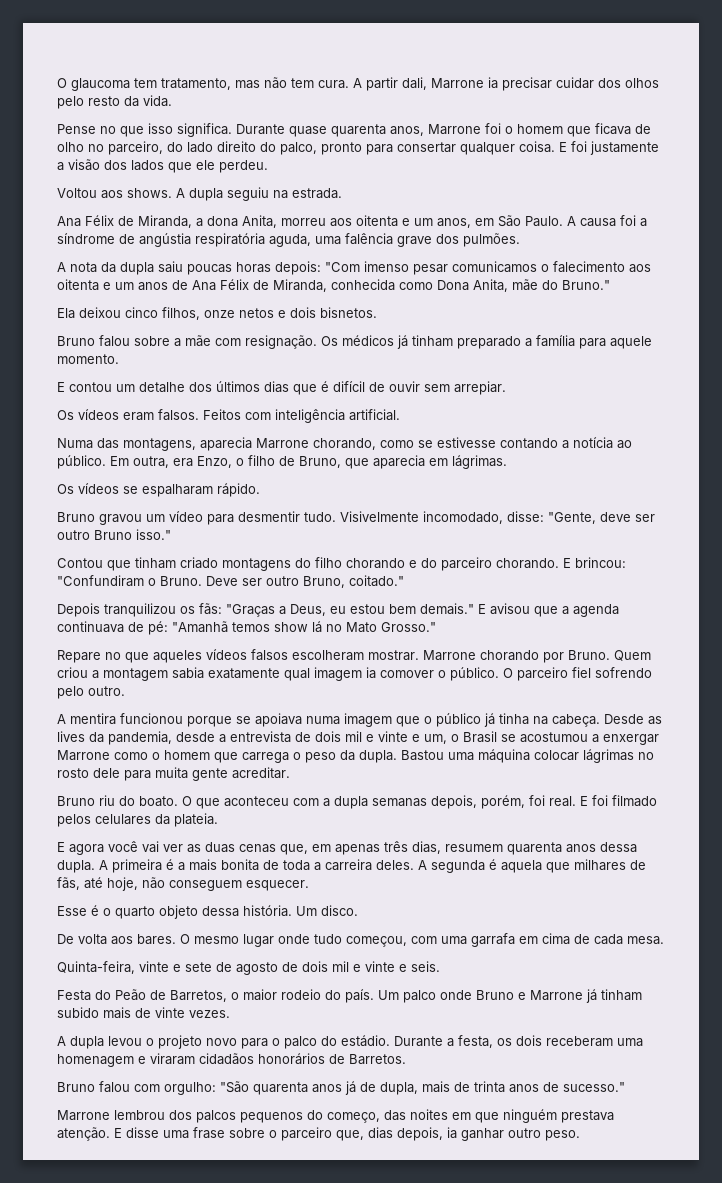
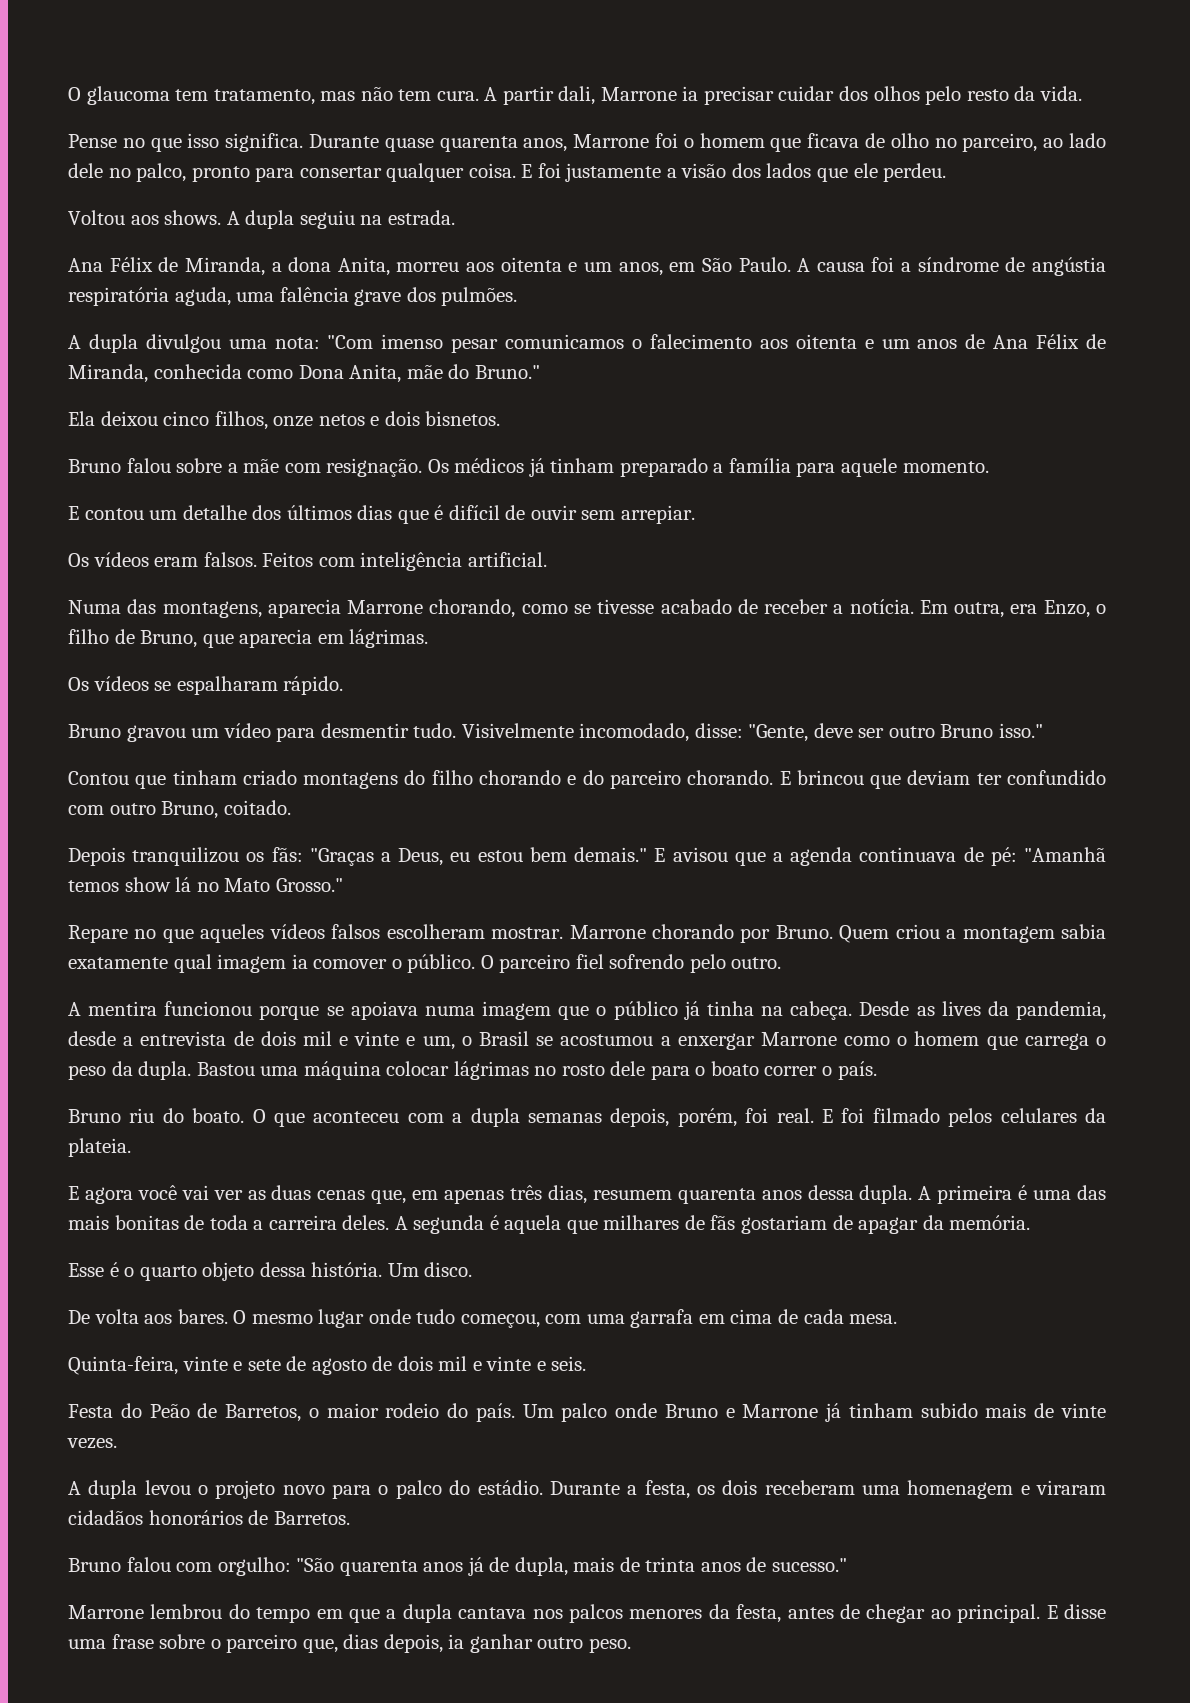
- Durante quase quarenta anos, Marrone foi o homem que ficava de olho no parceiro, do lado direito do palco, pronto para consertar qualquer coisa.
+ Durante quase quarenta anos, Marrone foi o homem que ficava de olho no parceiro, ao lado dele no palco, pronto para consertar qualquer coisa.
- A nota da dupla saiu poucas horas depois: "Com imenso pesar comunicamos o falecimento aos oitenta e um anos de Ana Félix de Miranda, conhecida como Dona Anita, mãe do Bruno."
+ A dupla divulgou uma nota: "Com imenso pesar comunicamos o falecimento aos oitenta e um anos de Ana Félix de Miranda, conhecida como Dona Anita, mãe do Bruno."
- Numa das montagens, aparecia Marrone chorando, como se estivesse contando a notícia ao público.
+ Numa das montagens, aparecia Marrone chorando, como se tivesse acabado de receber a notícia.
- E brincou: "Confundiram o Bruno. Deve ser outro Bruno, coitado."
+ E brincou que deviam ter confundido com outro Bruno, coitado.
- Bastou uma máquina colocar lágrimas no rosto dele para muita gente acreditar.
+ Bastou uma máquina colocar lágrimas no rosto dele para o boato correr o país.
- A primeira é a mais bonita de toda a carreira deles.
+ A primeira é uma das mais bonitas de toda a carreira deles.
- A segunda é aquela que milhares de fãs, até hoje, não conseguem esquecer.
+ A segunda é aquela que milhares de fãs gostariam de apagar da memória.
- Marrone lembrou dos palcos pequenos do começo, das noites em que ninguém prestava atenção.
+ Marrone lembrou do tempo em que a dupla cantava nos palcos menores da festa, antes de chegar ao principal.

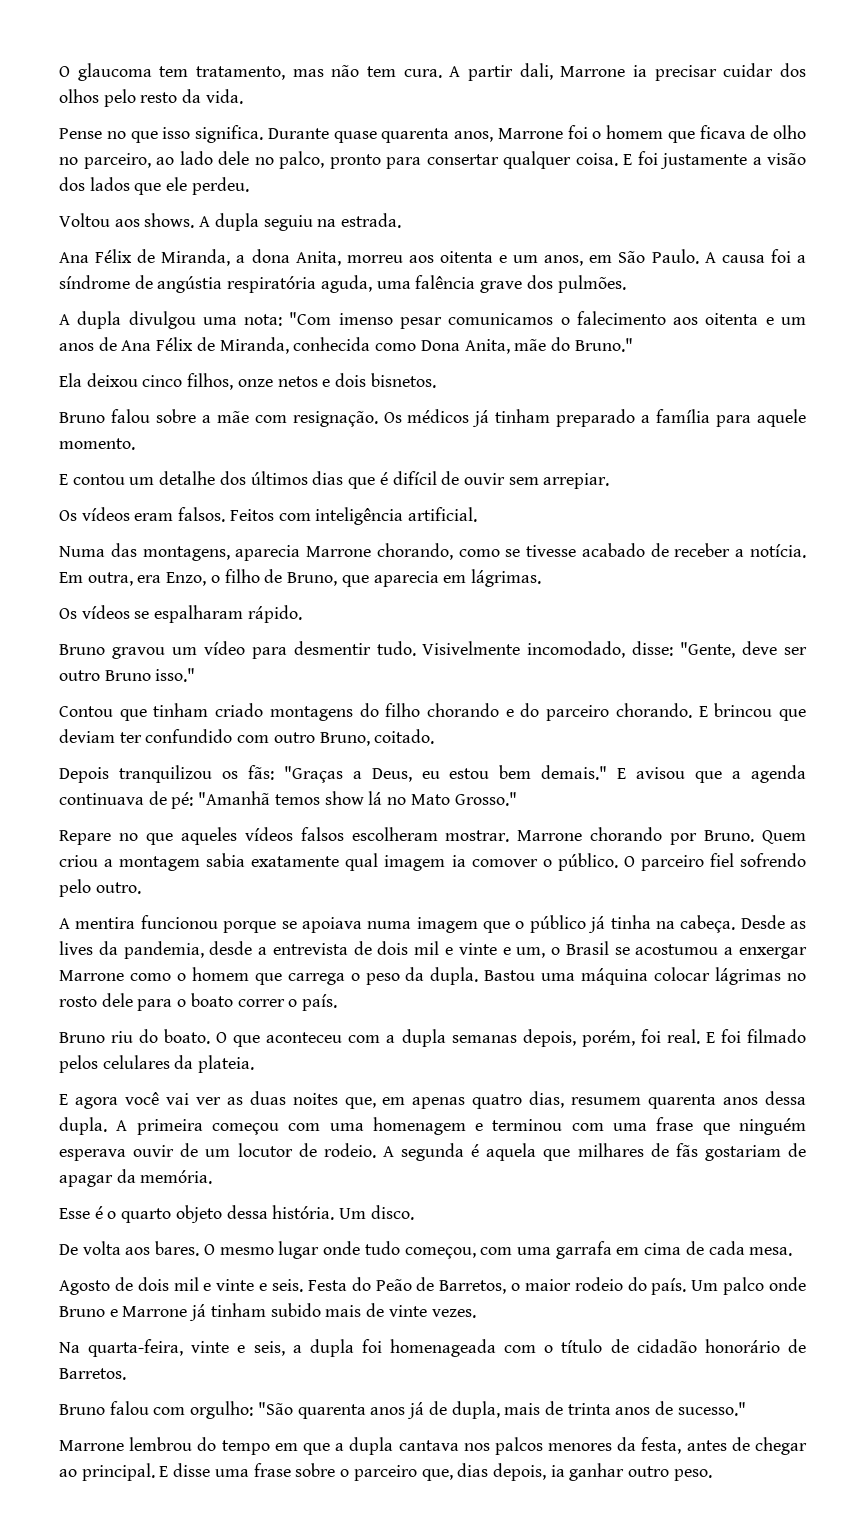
- E agora você vai ver as duas cenas que, em apenas três dias, resumem quarenta anos dessa dupla.
+ E agora você vai ver as duas noites que, em apenas quatro dias, resumem quarenta anos dessa dupla.
- A primeira é uma das mais bonitas de toda a carreira deles.
+ A primeira começou com uma homenagem e terminou com uma frase que ninguém esperava ouvir de um locutor de rodeio.
- Quinta-feira, vinte e sete de agosto de dois mil e vinte e seis.
- Festa do Peão de Barretos, o maior rodeio do país.
+ Agosto de dois mil e vinte e seis. Festa do Peão de Barretos, o maior rodeio do país.
- A dupla levou o projeto novo para o palco do estádio. Durante a festa, os dois receberam uma homenagem e viraram cidadãos honorários de Barretos.
+ Na quarta-feira, vinte e seis, a dupla foi homenageada com o título de cidadão honorário de Barretos.

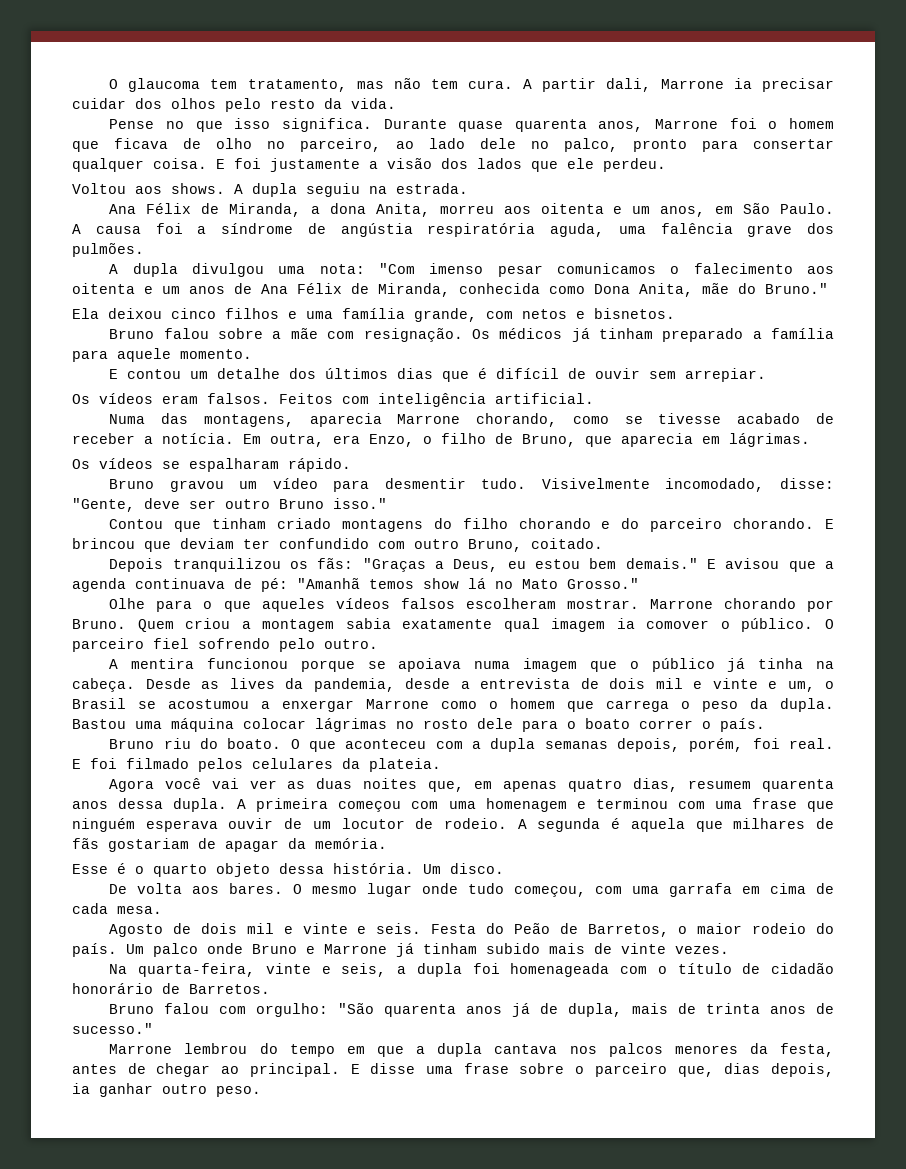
- Ela deixou cinco filhos, onze netos e dois bisnetos.
+ Ela deixou cinco filhos e uma família grande, com netos e bisnetos.
- Repare no que aqueles vídeos falsos escolheram mostrar.
+ Olhe para o que aqueles vídeos falsos escolheram mostrar.
- E agora você vai ver as duas noites que, em apenas quatro dias, resumem quarenta anos dessa dupla.
+ Agora você vai ver as duas noites que, em apenas quatro dias, resumem quarenta anos dessa dupla.

